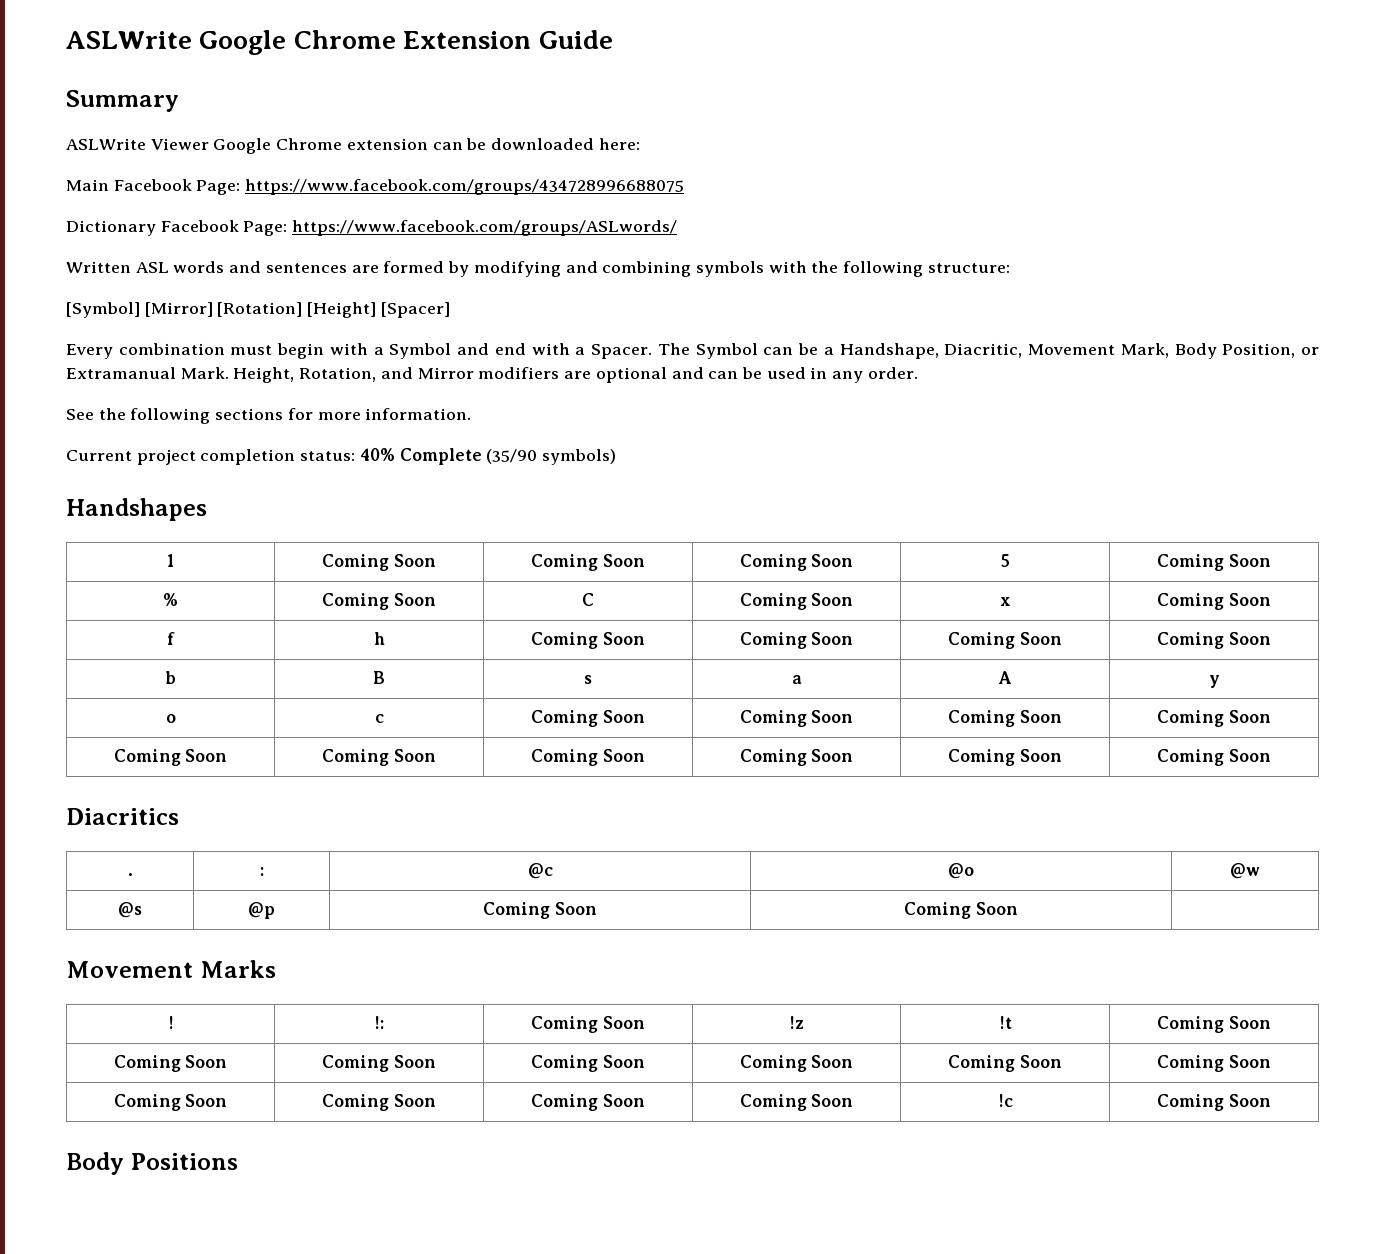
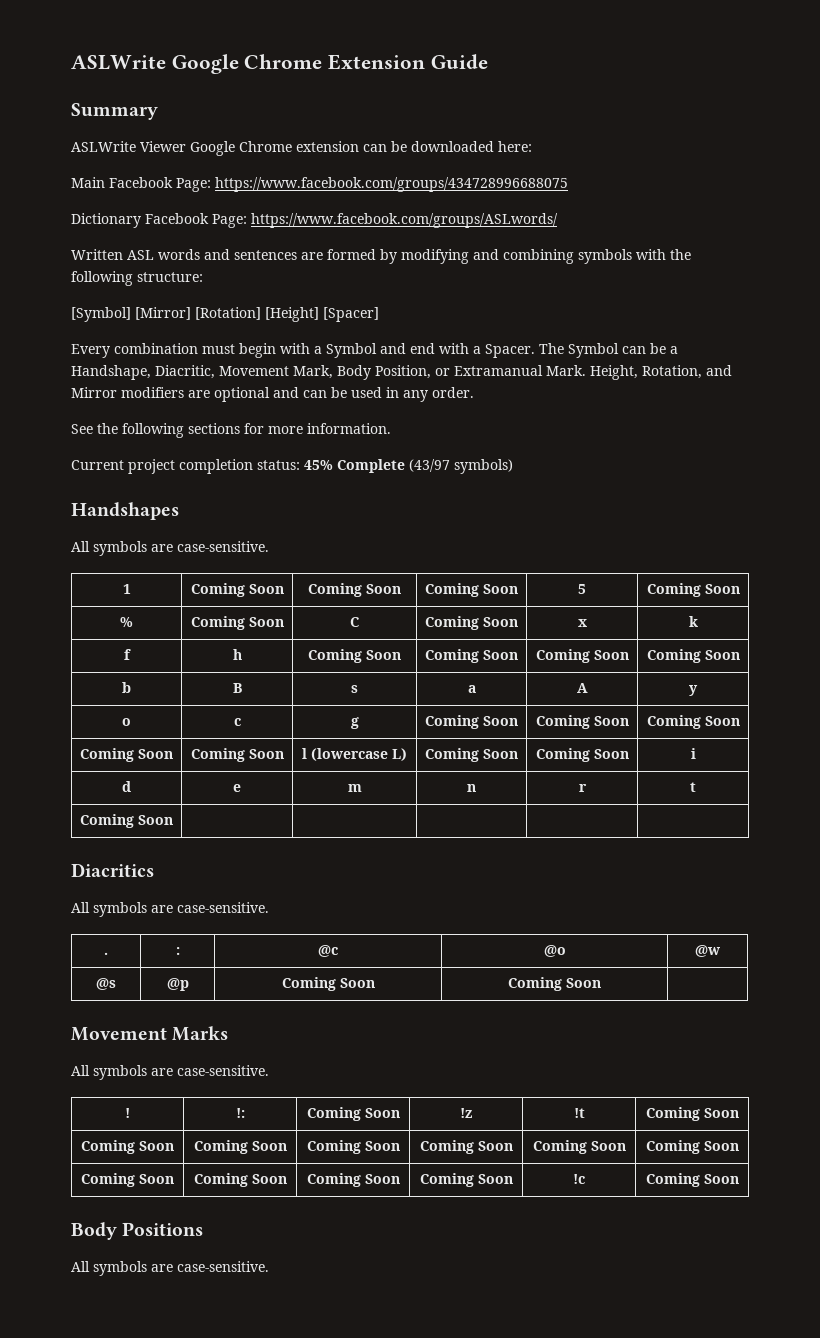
- Current project completion status: 40% Complete (35/90 symbols)
+ Current project completion status: 45% Complete (43/97 symbols)
  Handshapes
+ All symbols are case-sensitive.
- % | Coming Soon | C | Coming Soon | x | Coming Soon
+ % | Coming Soon | C | Coming Soon | x | k
- o | c | Coming Soon | Coming Soon | Coming Soon | Coming Soon
- Coming Soon | Coming Soon | Coming Soon | Coming Soon | Coming Soon | Coming Soon
+ o | c | g | Coming Soon | Coming Soon | Coming Soon
+ Coming Soon | Coming Soon | l (lowercase L) | Coming Soon | Coming Soon | i
+ d | e | m | n | r | t
+ Coming Soon | | | | |
  Diacritics
+ All symbols are case-sensitive.
  Movement Marks
+ All symbols are case-sensitive.
  Body Positions
+ All symbols are case-sensitive.

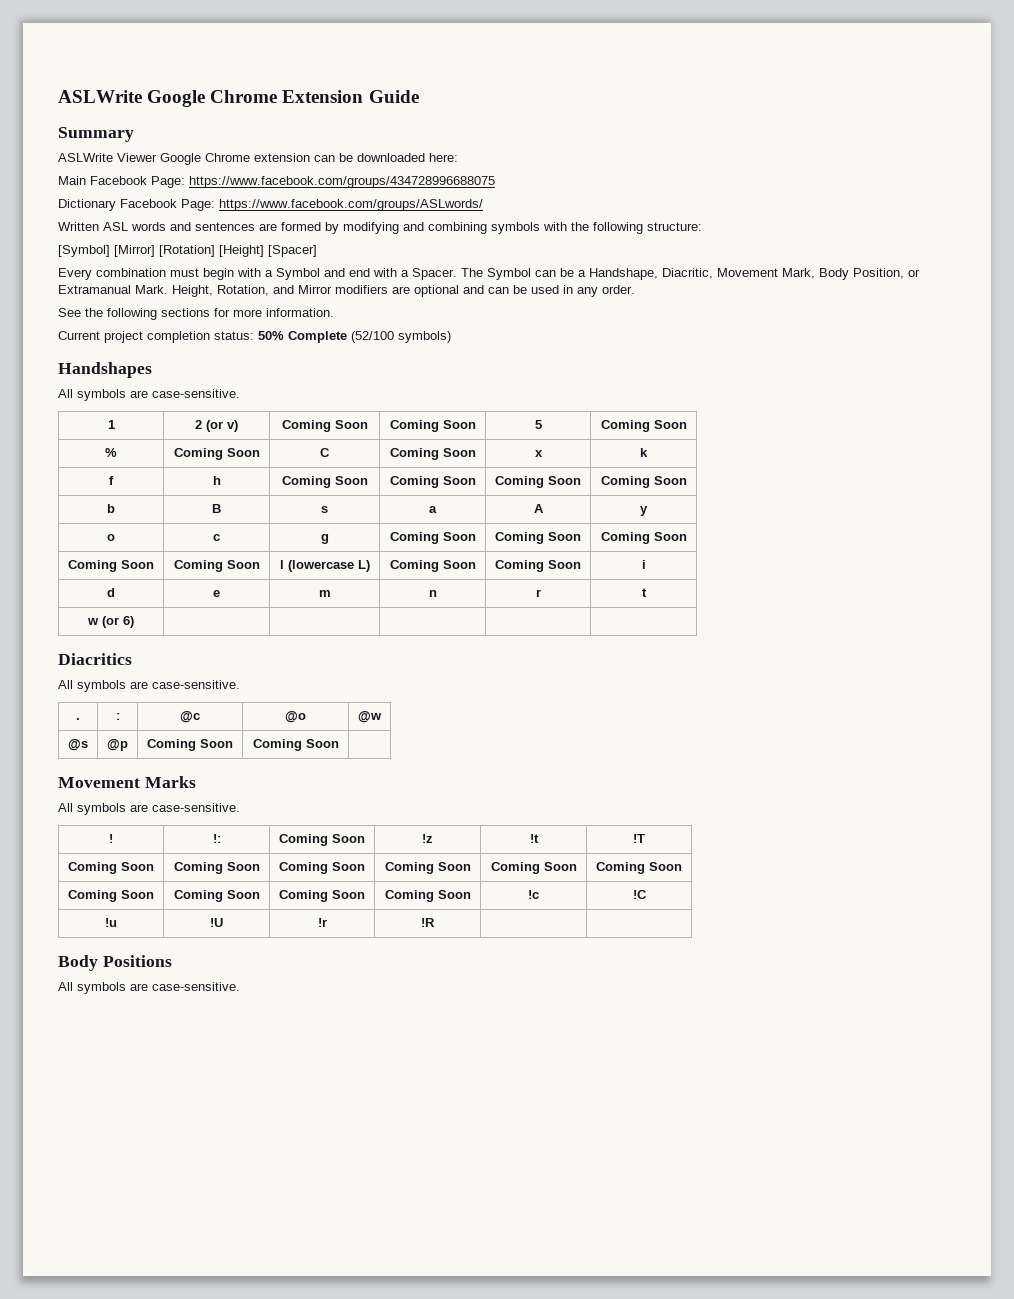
- Current project completion status: 45% Complete (43/97 symbols)
+ Current project completion status: 50% Complete (52/100 symbols)
- 1 | Coming Soon | Coming Soon | Coming Soon | 5 | Coming Soon
+ 1 | 2 (or v) | Coming Soon | Coming Soon | 5 | Coming Soon
- Coming Soon | | | | |
+ w (or 6) | | | | |
- ! | !: | Coming Soon | !z | !t | Coming Soon
+ ! | !: | Coming Soon | !z | !t | !T
- Coming Soon | Coming Soon | Coming Soon | Coming Soon | !c | Coming Soon
+ Coming Soon | Coming Soon | Coming Soon | Coming Soon | !c | !C
+ !u | !U | !r | !R | |

